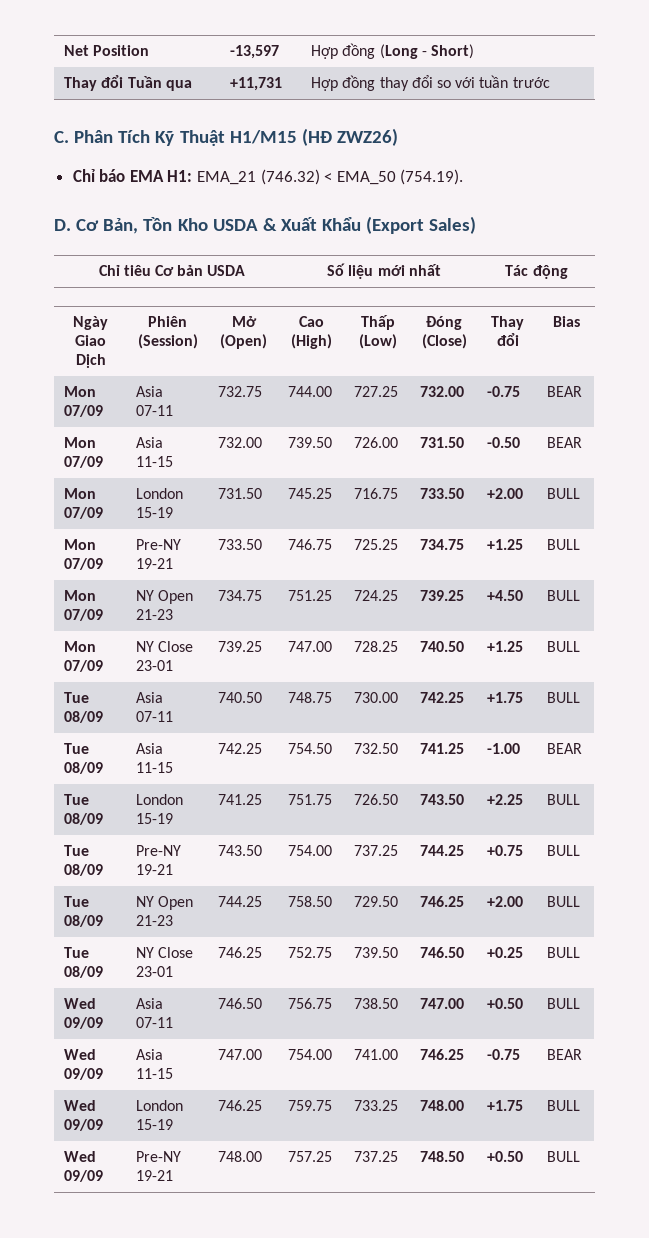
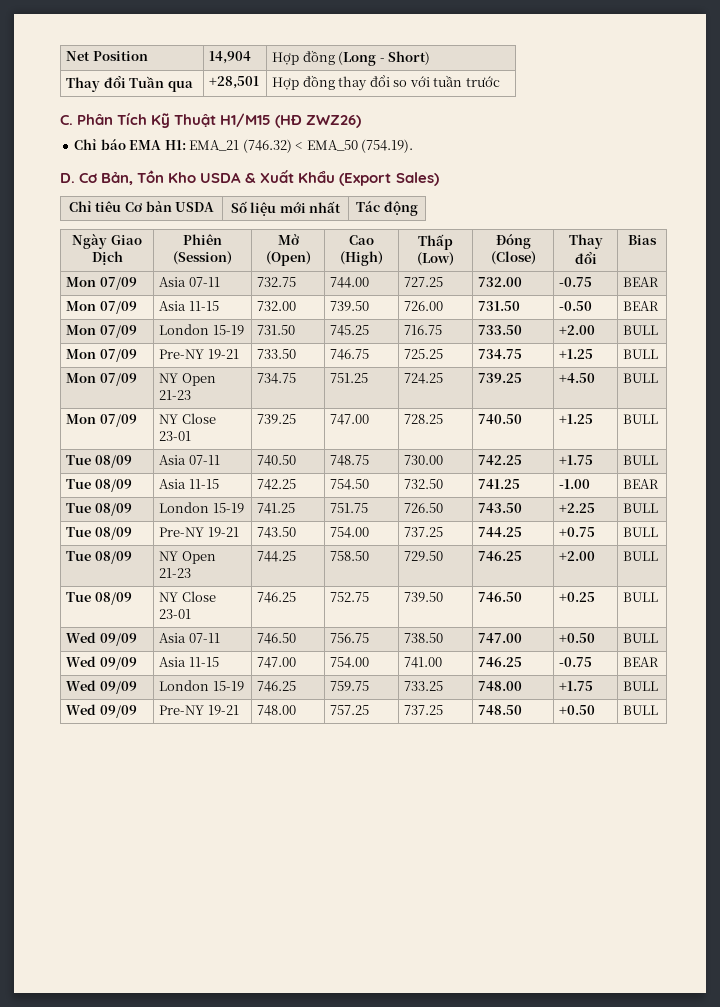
- Net Position | -13,597 | Hợp đồng (Long - Short)
+ Net Position | 14,904 | Hợp đồng (Long - Short)
- Thay đổi Tuần qua | +11,731 | Hợp đồng thay đổi so với tuần trước
+ Thay đổi Tuần qua | +28,501 | Hợp đồng thay đổi so với tuần trước

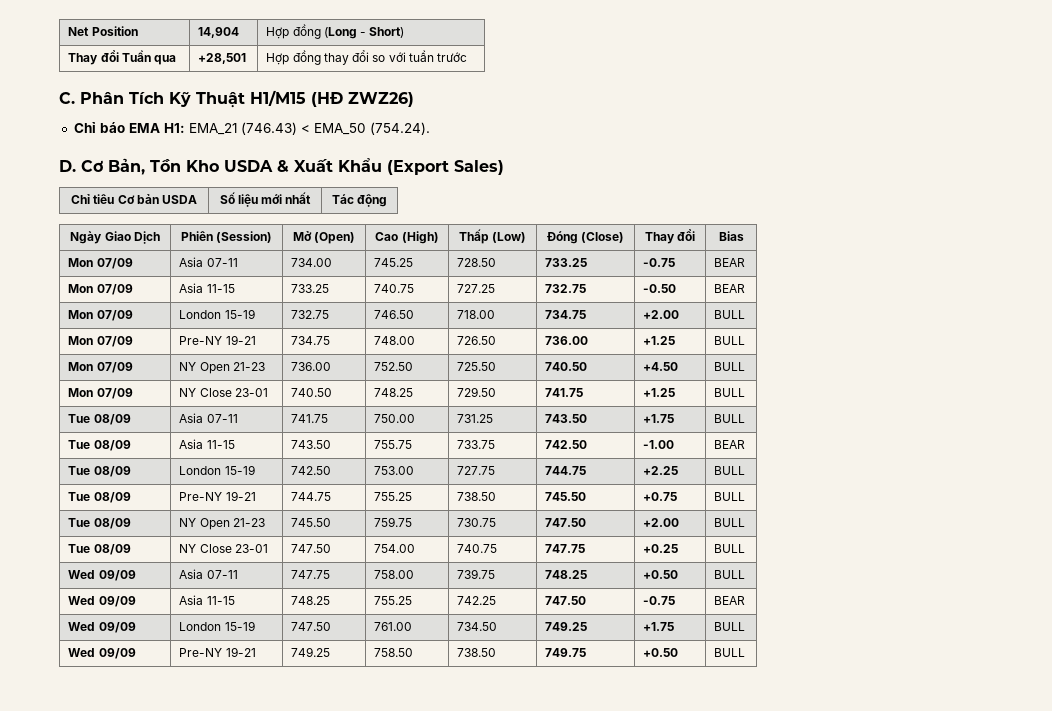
- Chỉ báo EMA H1: EMA_21 (746.32) < EMA_50 (754.19).
+ Chỉ báo EMA H1: EMA_21 (746.43) < EMA_50 (754.24).
- Mon 07/09 | Asia 07-11 | 732.75 | 744.00 | 727.25 | 732.00 | -0.75 | BEAR
+ Mon 07/09 | Asia 07-11 | 734.00 | 745.25 | 728.50 | 733.25 | -0.75 | BEAR
- Mon 07/09 | Asia 11-15 | 732.00 | 739.50 | 726.00 | 731.50 | -0.50 | BEAR
+ Mon 07/09 | Asia 11-15 | 733.25 | 740.75 | 727.25 | 732.75 | -0.50 | BEAR
- Mon 07/09 | London 15-19 | 731.50 | 745.25 | 716.75 | 733.50 | +2.00 | BULL
+ Mon 07/09 | London 15-19 | 732.75 | 746.50 | 718.00 | 734.75 | +2.00 | BULL
- Mon 07/09 | Pre-NY 19-21 | 733.50 | 746.75 | 725.25 | 734.75 | +1.25 | BULL
+ Mon 07/09 | Pre-NY 19-21 | 734.75 | 748.00 | 726.50 | 736.00 | +1.25 | BULL
- Mon 07/09 | NY Open 21-23 | 734.75 | 751.25 | 724.25 | 739.25 | +4.50 | BULL
+ Mon 07/09 | NY Open 21-23 | 736.00 | 752.50 | 725.50 | 740.50 | +4.50 | BULL
- Mon 07/09 | NY Close 23-01 | 739.25 | 747.00 | 728.25 | 740.50 | +1.25 | BULL
+ Mon 07/09 | NY Close 23-01 | 740.50 | 748.25 | 729.50 | 741.75 | +1.25 | BULL
- Tue 08/09 | Asia 07-11 | 740.50 | 748.75 | 730.00 | 742.25 | +1.75 | BULL
+ Tue 08/09 | Asia 07-11 | 741.75 | 750.00 | 731.25 | 743.50 | +1.75 | BULL
- Tue 08/09 | Asia 11-15 | 742.25 | 754.50 | 732.50 | 741.25 | -1.00 | BEAR
+ Tue 08/09 | Asia 11-15 | 743.50 | 755.75 | 733.75 | 742.50 | -1.00 | BEAR
- Tue 08/09 | London 15-19 | 741.25 | 751.75 | 726.50 | 743.50 | +2.25 | BULL
+ Tue 08/09 | London 15-19 | 742.50 | 753.00 | 727.75 | 744.75 | +2.25 | BULL
- Tue 08/09 | Pre-NY 19-21 | 743.50 | 754.00 | 737.25 | 744.25 | +0.75 | BULL
+ Tue 08/09 | Pre-NY 19-21 | 744.75 | 755.25 | 738.50 | 745.50 | +0.75 | BULL
- Tue 08/09 | NY Open 21-23 | 744.25 | 758.50 | 729.50 | 746.25 | +2.00 | BULL
+ Tue 08/09 | NY Open 21-23 | 745.50 | 759.75 | 730.75 | 747.50 | +2.00 | BULL
- Tue 08/09 | NY Close 23-01 | 746.25 | 752.75 | 739.50 | 746.50 | +0.25 | BULL
+ Tue 08/09 | NY Close 23-01 | 747.50 | 754.00 | 740.75 | 747.75 | +0.25 | BULL
- Wed 09/09 | Asia 07-11 | 746.50 | 756.75 | 738.50 | 747.00 | +0.50 | BULL
+ Wed 09/09 | Asia 07-11 | 747.75 | 758.00 | 739.75 | 748.25 | +0.50 | BULL
- Wed 09/09 | Asia 11-15 | 747.00 | 754.00 | 741.00 | 746.25 | -0.75 | BEAR
+ Wed 09/09 | Asia 11-15 | 748.25 | 755.25 | 742.25 | 747.50 | -0.75 | BEAR
- Wed 09/09 | London 15-19 | 746.25 | 759.75 | 733.25 | 748.00 | +1.75 | BULL
+ Wed 09/09 | London 15-19 | 747.50 | 761.00 | 734.50 | 749.25 | +1.75 | BULL
- Wed 09/09 | Pre-NY 19-21 | 748.00 | 757.25 | 737.25 | 748.50 | +0.50 | BULL
+ Wed 09/09 | Pre-NY 19-21 | 749.25 | 758.50 | 738.50 | 749.75 | +0.50 | BULL

